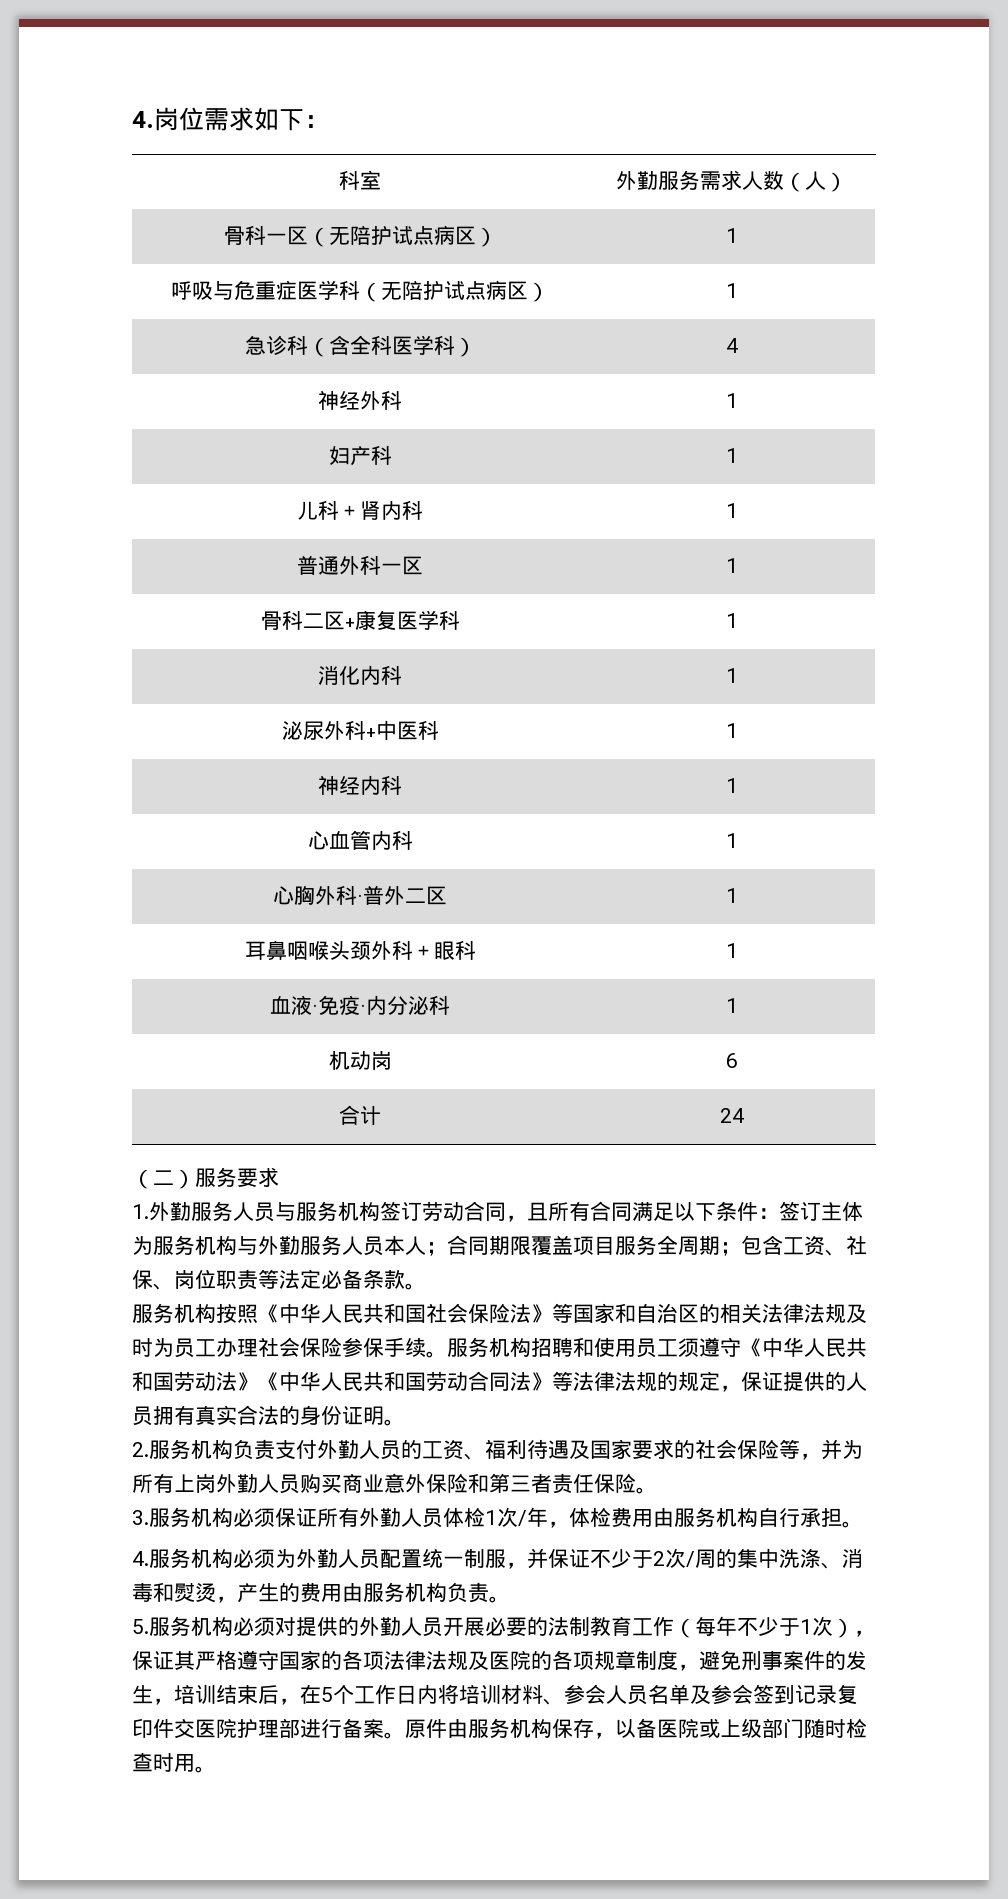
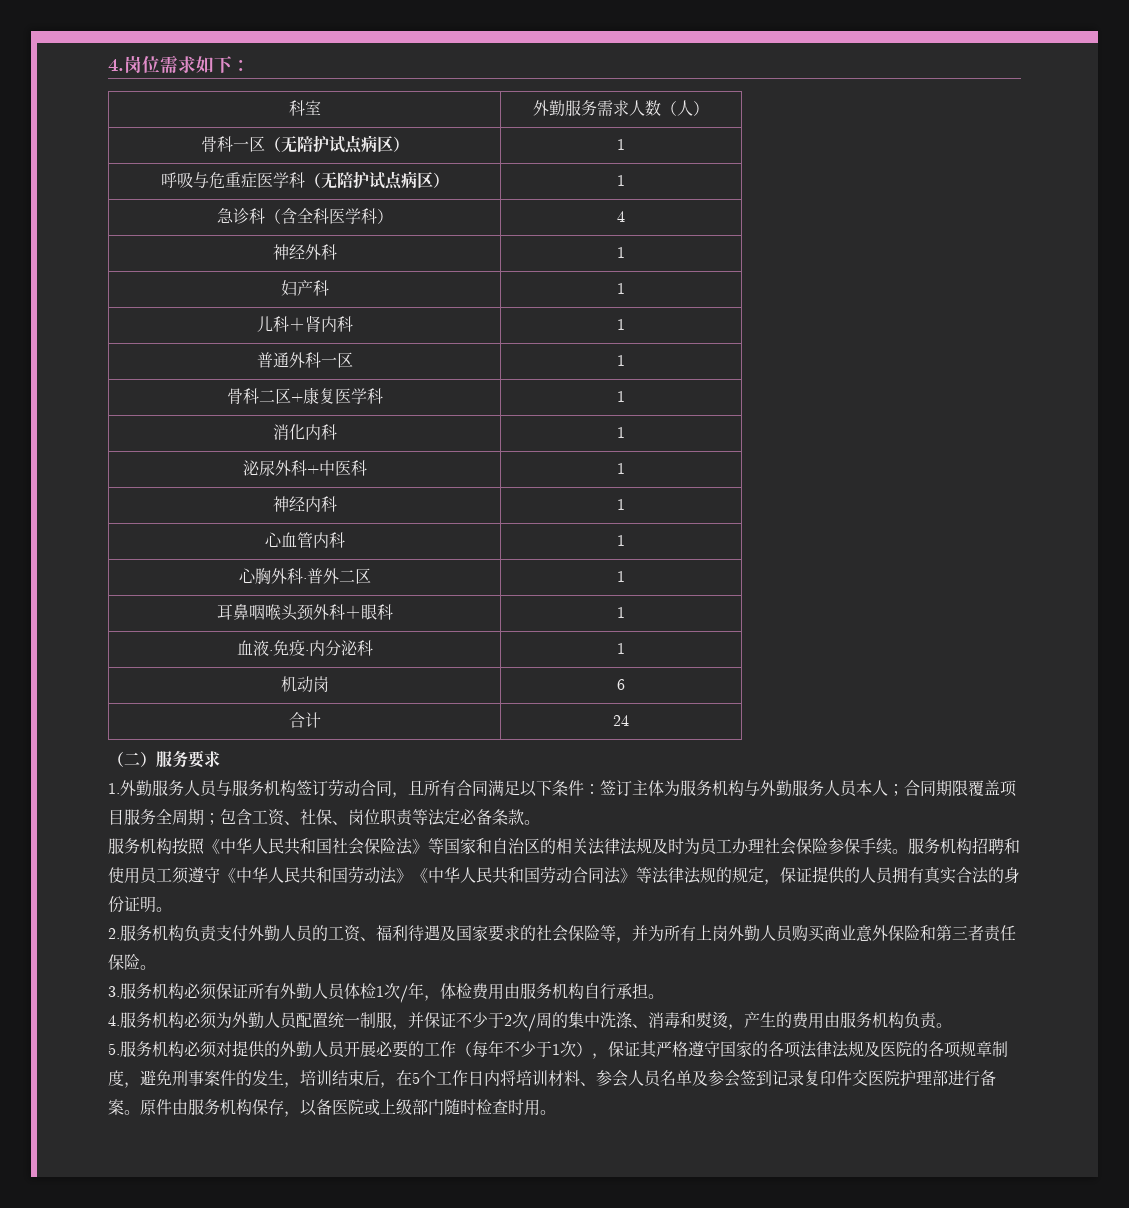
- 5.服务机构必须对提供的外勤人员开展必要的法制教育工作（每年不少于1次），保证其严格遵守国家的各项法律法规及医院的各项规章制度，避免刑事案件的发生，培训结束后，在5个工作日内将培训材料、参会人员名单及参会签到记录复印件交医院护理部进行备案。
+ 5.服务机构必须对提供的外勤人员开展必要的工作（每年不少于1次），保证其严格遵守国家的各项法律法规及医院的各项规章制度，避免刑事案件的发生，培训结束后，在5个工作日内将培训材料、参会人员名单及参会签到记录复印件交医院护理部进行备案。

